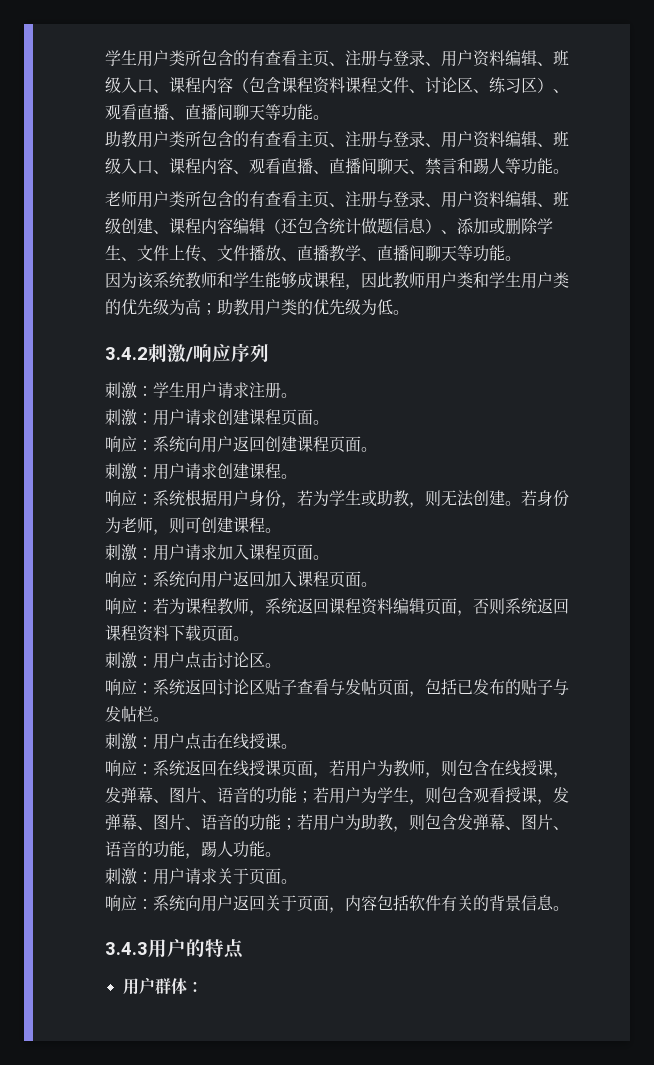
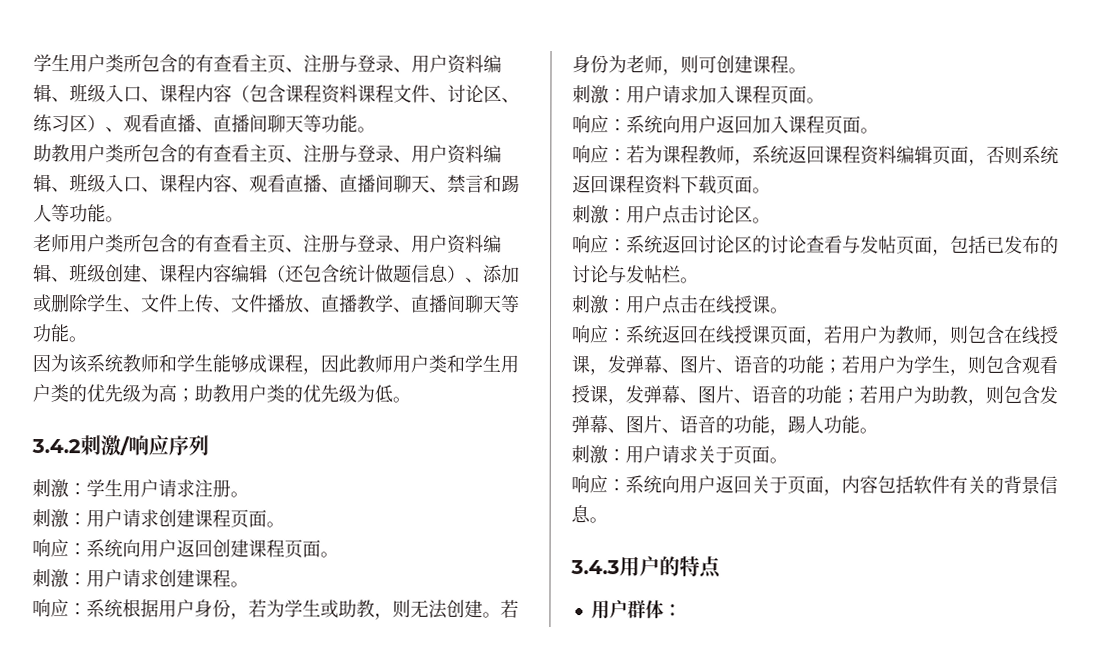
- 响应：系统返回讨论区贴子查看与发帖页面，包括已发布的贴子与发帖栏。
+ 响应：系统返回讨论区的讨论查看与发帖页面，包括已发布的讨论与发帖栏。

